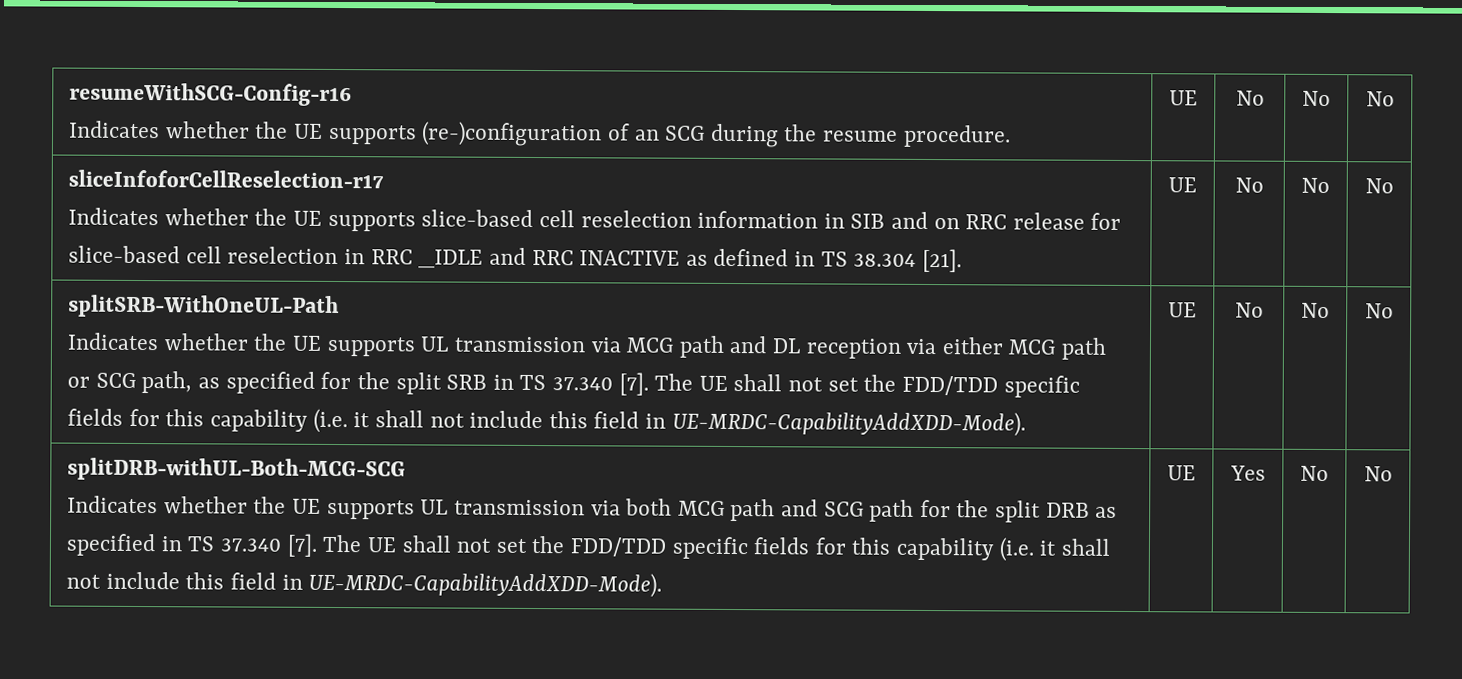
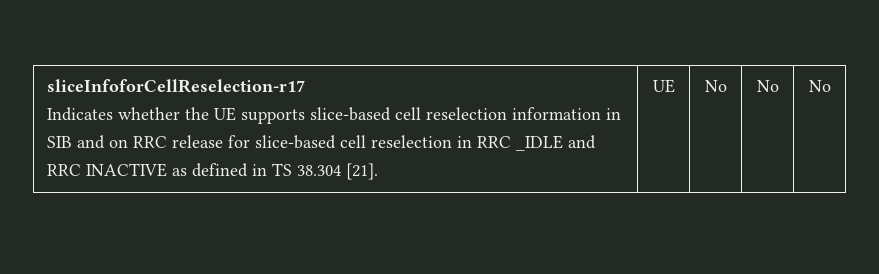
- resumeWithSCG-Config-r16
- Indicates whether the UE supports (re-)configuration of an SCG during the resume procedure. | UE | No | No | No
- splitSRB-WithOneUL-Path
- Indicates whether the UE supports UL transmission via MCG path and DL reception via either MCG path or SCG path, as specified for the split SRB in TS 37.340 [7]. The UE shall not set the FDD/TDD specific fields for this capability (i.e. it shall not include this field in UE-MRDC-CapabilityAddXDD-Mode). | UE | No | No | No
- splitDRB-withUL-Both-MCG-SCG
- Indicates whether the UE supports UL transmission via both MCG path and SCG path for the split DRB as specified in TS 37.340 [7]. The UE shall not set the FDD/TDD specific fields for this capability (i.e. it shall not include this field in UE-MRDC-CapabilityAddXDD-Mode). | UE | Yes | No | No

